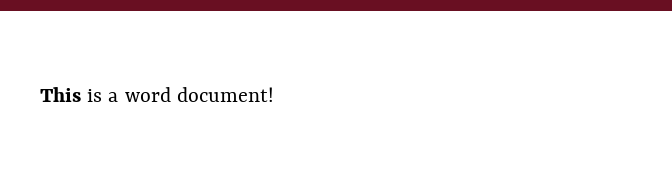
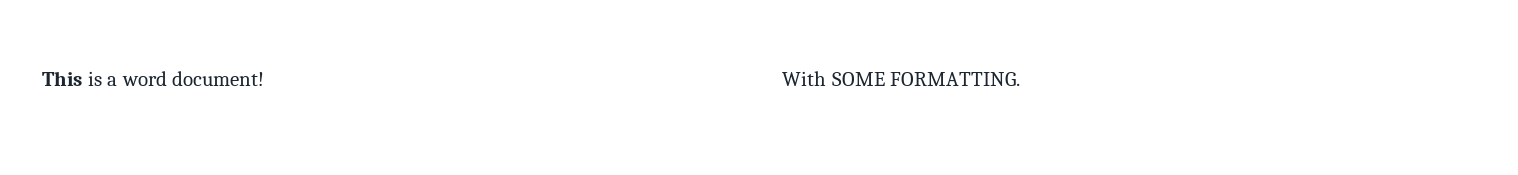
+ With SOME FORMATTING.

